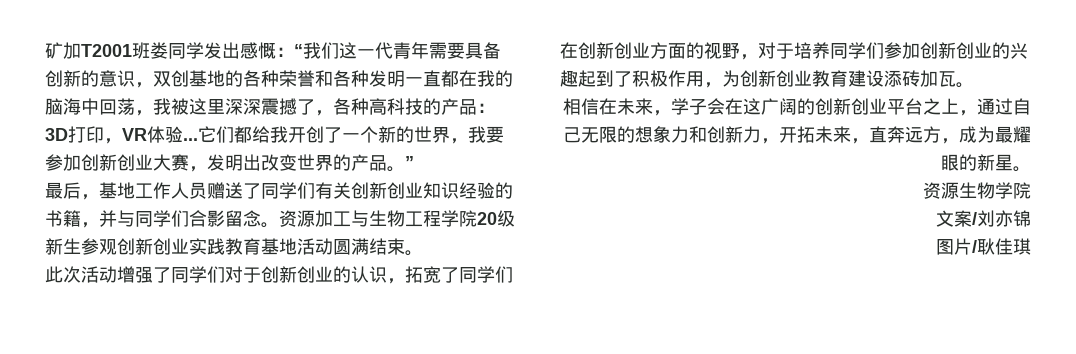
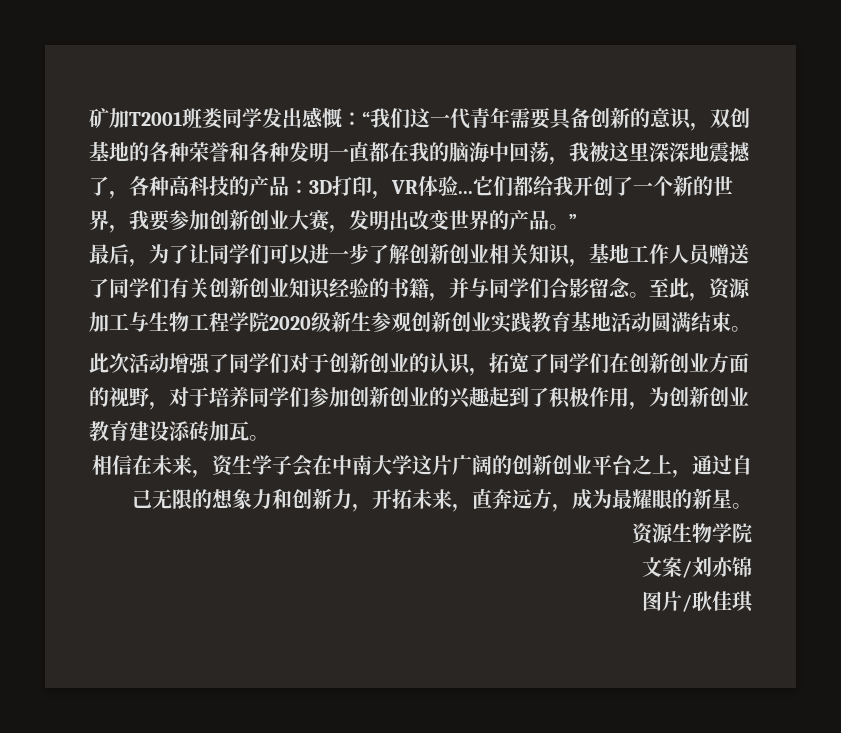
- 矿加T2001班娄同学发出感慨：“我们这一代青年需要具备创新的意识，双创基地的各种荣誉和各种发明一直都在我的脑海中回荡，我被这里深深震撼了，各种高科技的产品：3D打印，VR体验...
+ 矿加T2001班娄同学发出感慨：“我们这一代青年需要具备创新的意识，双创基地的各种荣誉和各种发明一直都在我的脑海中回荡，我被这里深深地震撼了，各种高科技的产品：3D打印，VR体验...
- 最后，基地工作人员赠送了同学们有关创新创业知识经验的书籍，并与同学们合影留念。
+ 最后，为了让同学们可以进一步了解创新创业相关知识，基地工作人员赠送了同学们有关创新创业知识经验的书籍，并与同学们合影留念。
- 资源加工与生物工程学院20级新生参观创新创业实践教育基地活动圆满结束。
+ 至此，资源加工与生物工程学院2020级新生参观创新创业实践教育基地活动圆满结束。
- 相信在未来，学子会在这广阔的创新创业平台之上，通过自己无限的想象力和创新力，开拓未来，直奔远方，成为最耀眼的新星。
+ 相信在未来，资生学子会在中南大学这片广阔的创新创业平台之上，通过自己无限的想象力和创新力，开拓未来，直奔远方，成为最耀眼的新星。

